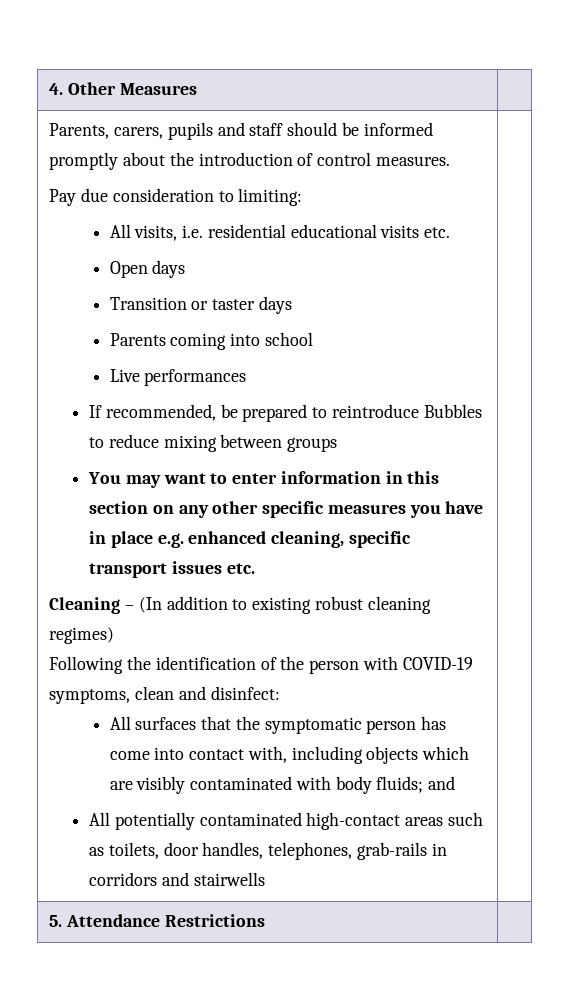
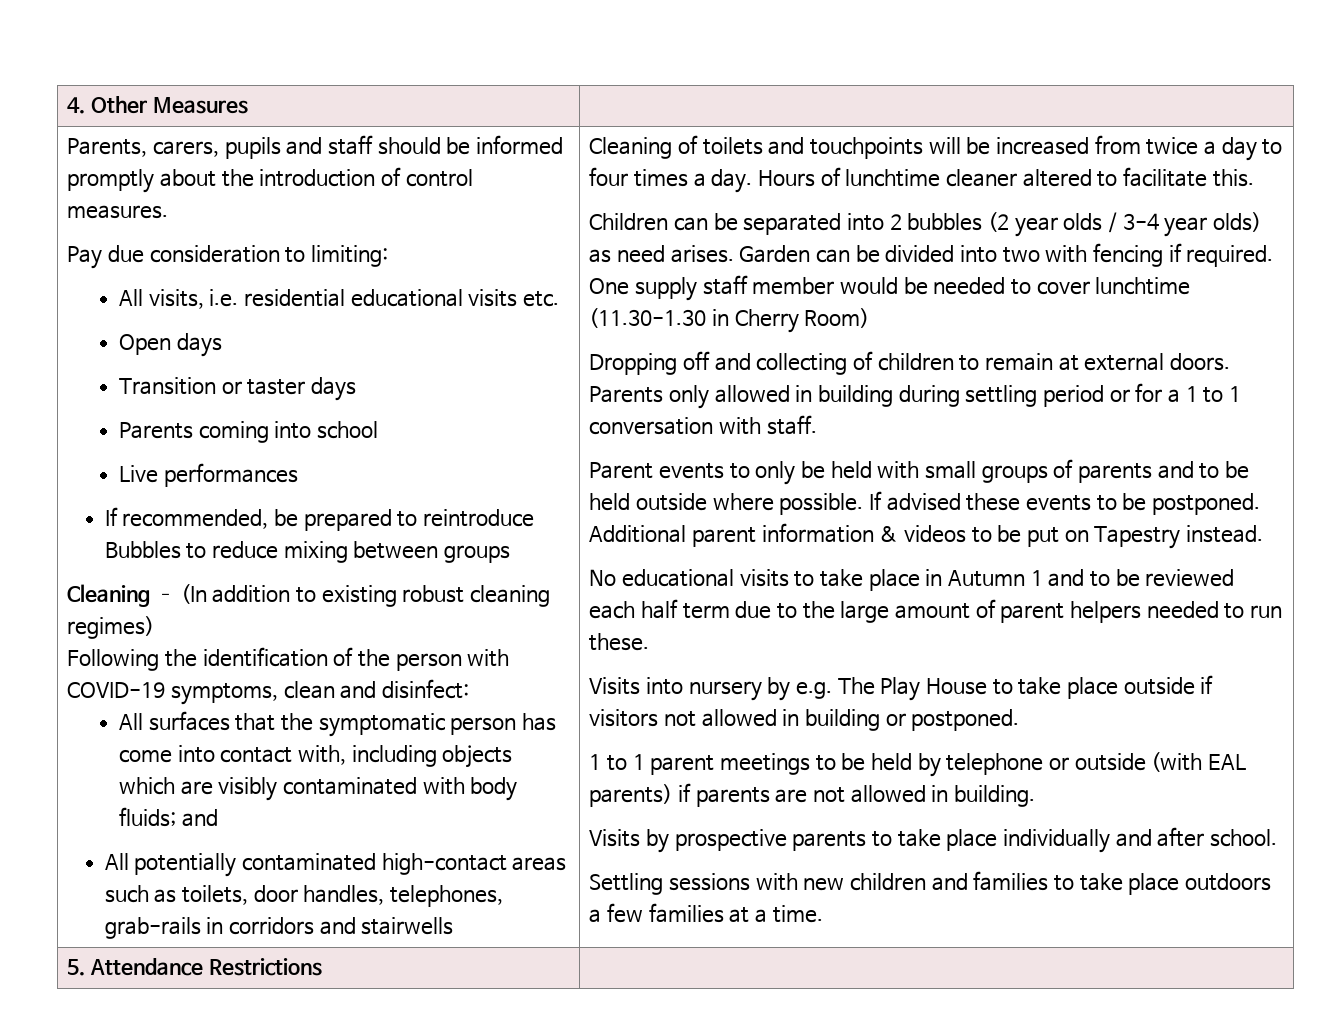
- You may want to enter information in this section on any other specific measures you have in place e.g. enhanced cleaning, specific transport issues etc.
+ Cleaning of toilets and touchpoints will be increased from twice a day to four times a day. Hours of lunchtime cleaner altered to facilitate this.
+ Children can be separated into 2 bubbles (2 year olds / 3-4 year olds) as need arises. Garden can be divided into two with fencing if required. One supply staff member would be needed to cover lunchtime (11.30-1.30 in Cherry Room)
+ Dropping off and collecting of children to remain at external doors. Parents only allowed in building during settling period or for a 1 to 1 conversation with staff.
+ Parent events to only be held with small groups of parents and to be held outside where possible. If advised these events to be postponed. Additional parent information & videos to be put on Tapestry instead.
+ No educational visits to take place in Autumn 1 and to be reviewed each half term due to the large amount of parent helpers needed to run these.
+ Visits into nursery by e.g. The Play House to take place outside if visitors not allowed in building or postponed.
+ 1 to 1 parent meetings to be held by telephone or outside (with EAL parents) if parents are not allowed in building.
+ Visits by prospective parents to take place individually and after school.
+ Settling sessions with new children and families to take place outdoors a few families at a time.

